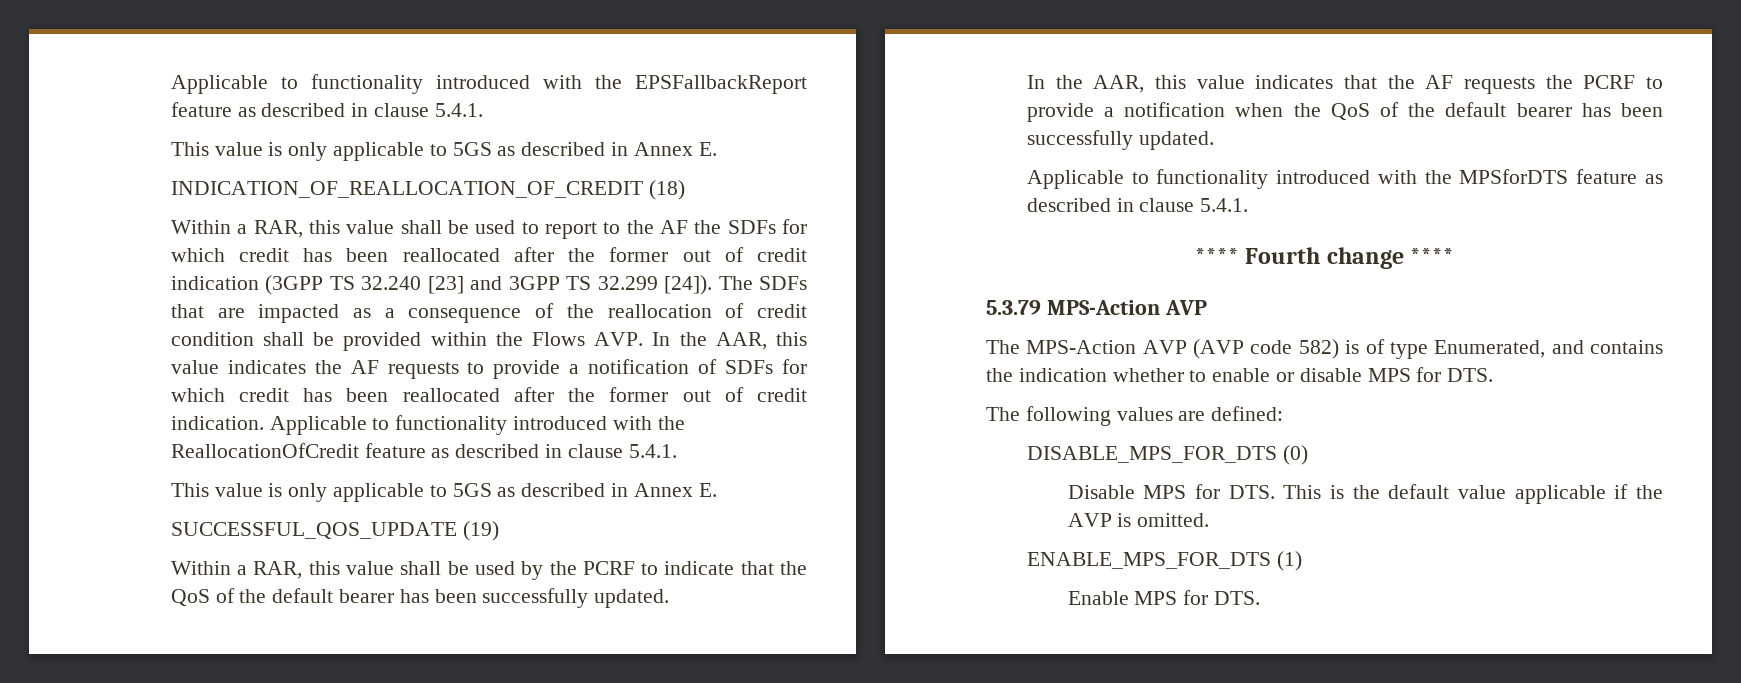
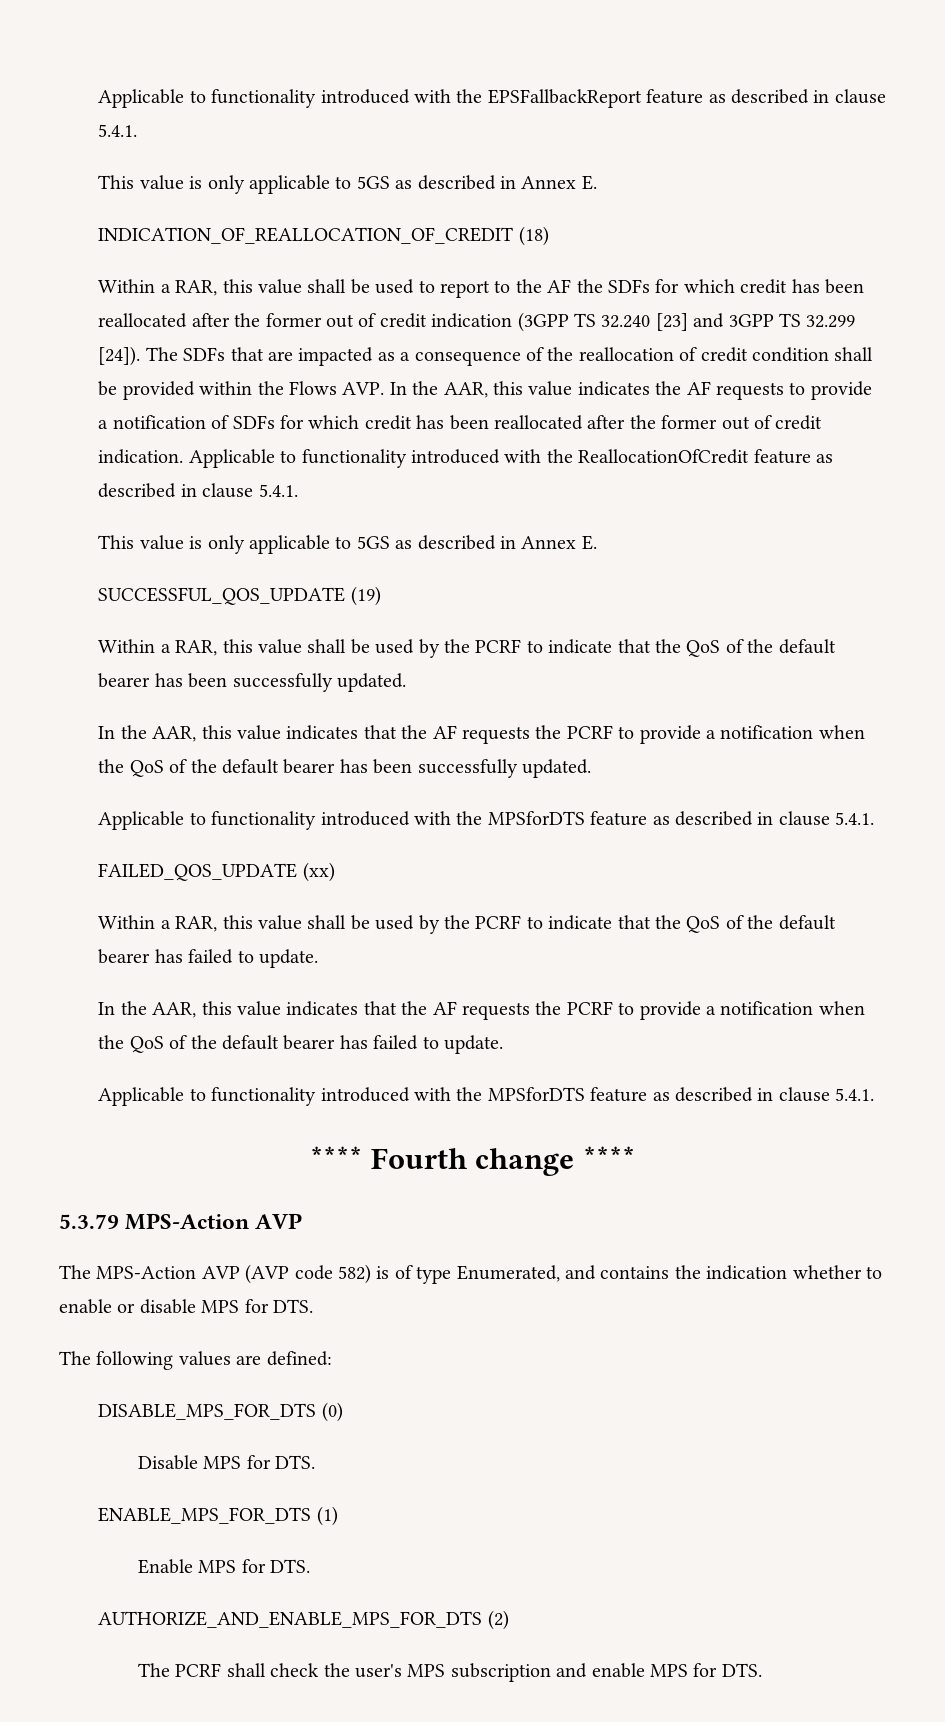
+ FAILED_QOS_UPDATE (xx)
+ Within a RAR, this value shall be used by the PCRF to indicate that the QoS of the default bearer has failed to update.
+ In the AAR, this value indicates that the AF requests the PCRF to provide a notification when the QoS of the default bearer has failed to update.
+ Applicable to functionality introduced with the MPSforDTS feature as described in clause 5.4.1.
- Disable MPS for DTS. This is the default value applicable if the AVP is omitted.
+ Disable MPS for DTS.
+ AUTHORIZE_AND_ENABLE_MPS_FOR_DTS (2)
+ The PCRF shall check the user's MPS subscription and enable MPS for DTS.

